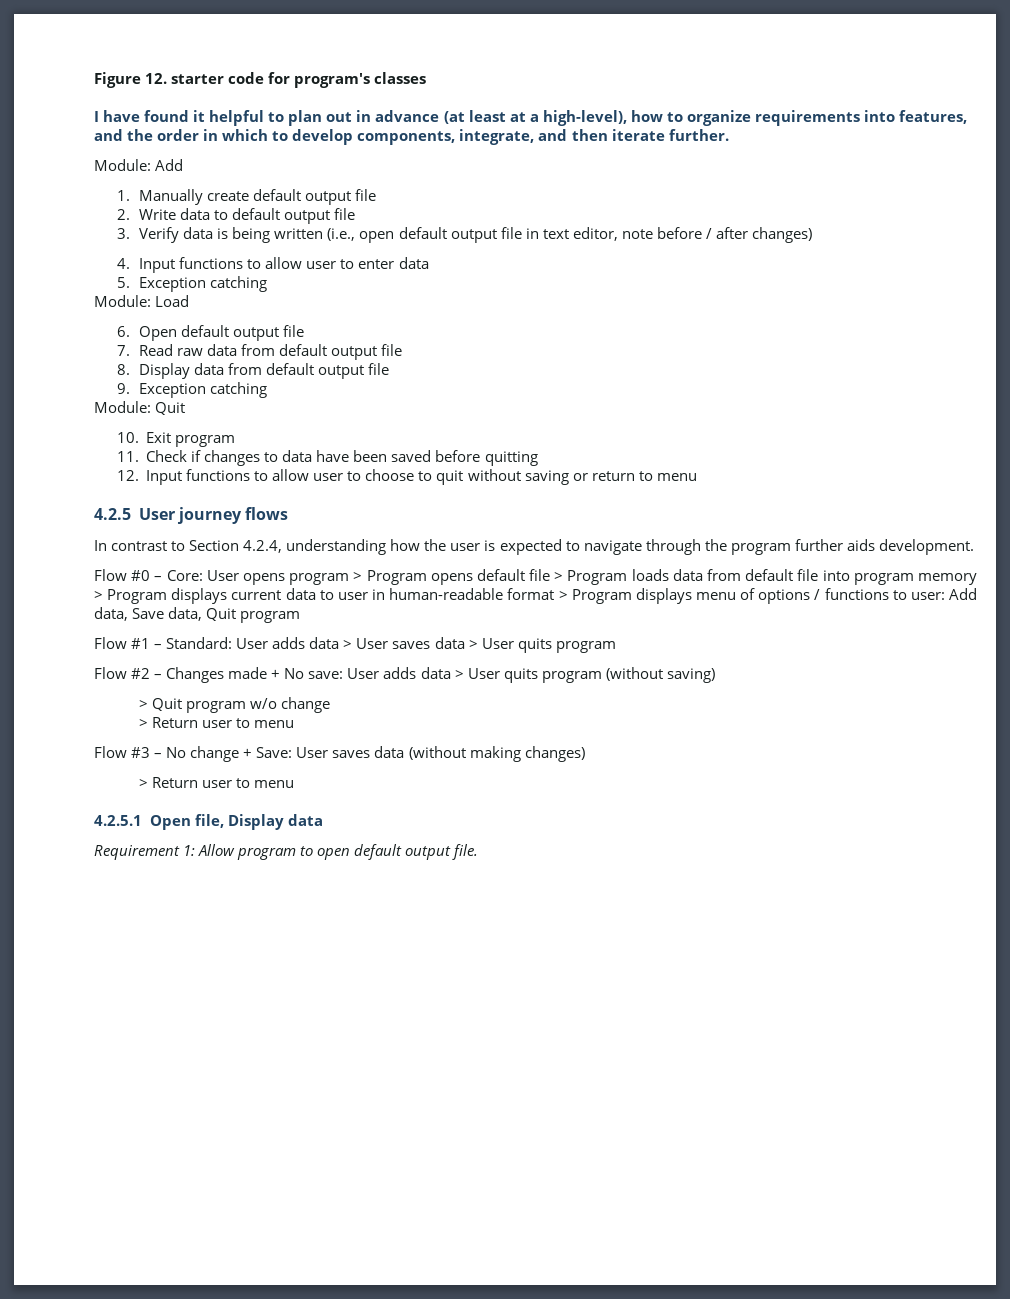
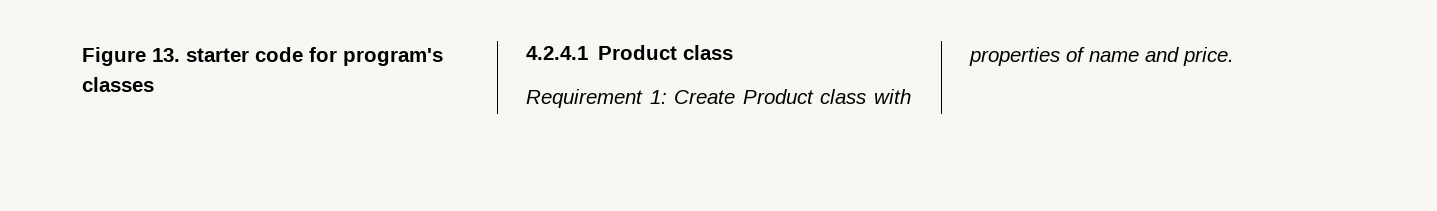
- Figure 12. starter code for program's classes
+ Figure 13. starter code for program's classes
- I have found it helpful to plan out in advance (at least at a high-level), how to organize requirements into features, and the order in which to develop components, integrate, and then iterate further.
- Module: Add
- 1. Manually create default output file
- 2. Write data to default output file
- 3. Verify data is being written (i.e., open default output file in text editor, note before / after changes)
- 4. Input functions to allow user to enter data
- 5. Exception catching
- Module: Load
- 6. Open default output file
- 7. Read raw data from default output file
- 8. Display data from default output file
- 9. Exception catching
- Module: Quit
- 10. Exit program
- 11. Check if changes to data have been saved before quitting
- 12. Input functions to allow user to choose to quit without saving or return to menu
- 4.2.5 User journey flows
- In contrast to Section 4.2.4, understanding how the user is expected to navigate through the program further aids development.
- Flow #0 – Core: User opens program > Program opens default file > Program loads data from default file into program memory > Program displays current data to user in human-readable format > Program displays menu of options / functions to user: Add data, Save data, Quit program
- Flow #1 – Standard: User adds data > User saves data > User quits program
- Flow #2 – Changes made + No save: User adds data > User quits program (without saving)
- > Quit program w/o change
- > Return user to menu
- Flow #3 – No change + Save: User saves data (without making changes)
- > Return user to menu
- 4.2.5.1 Open file, Display data
- Requirement 1: Allow program to open default output file.
+ 4.2.4.1 Product class
+ Requirement 1: Create Product class with properties of name and price.

